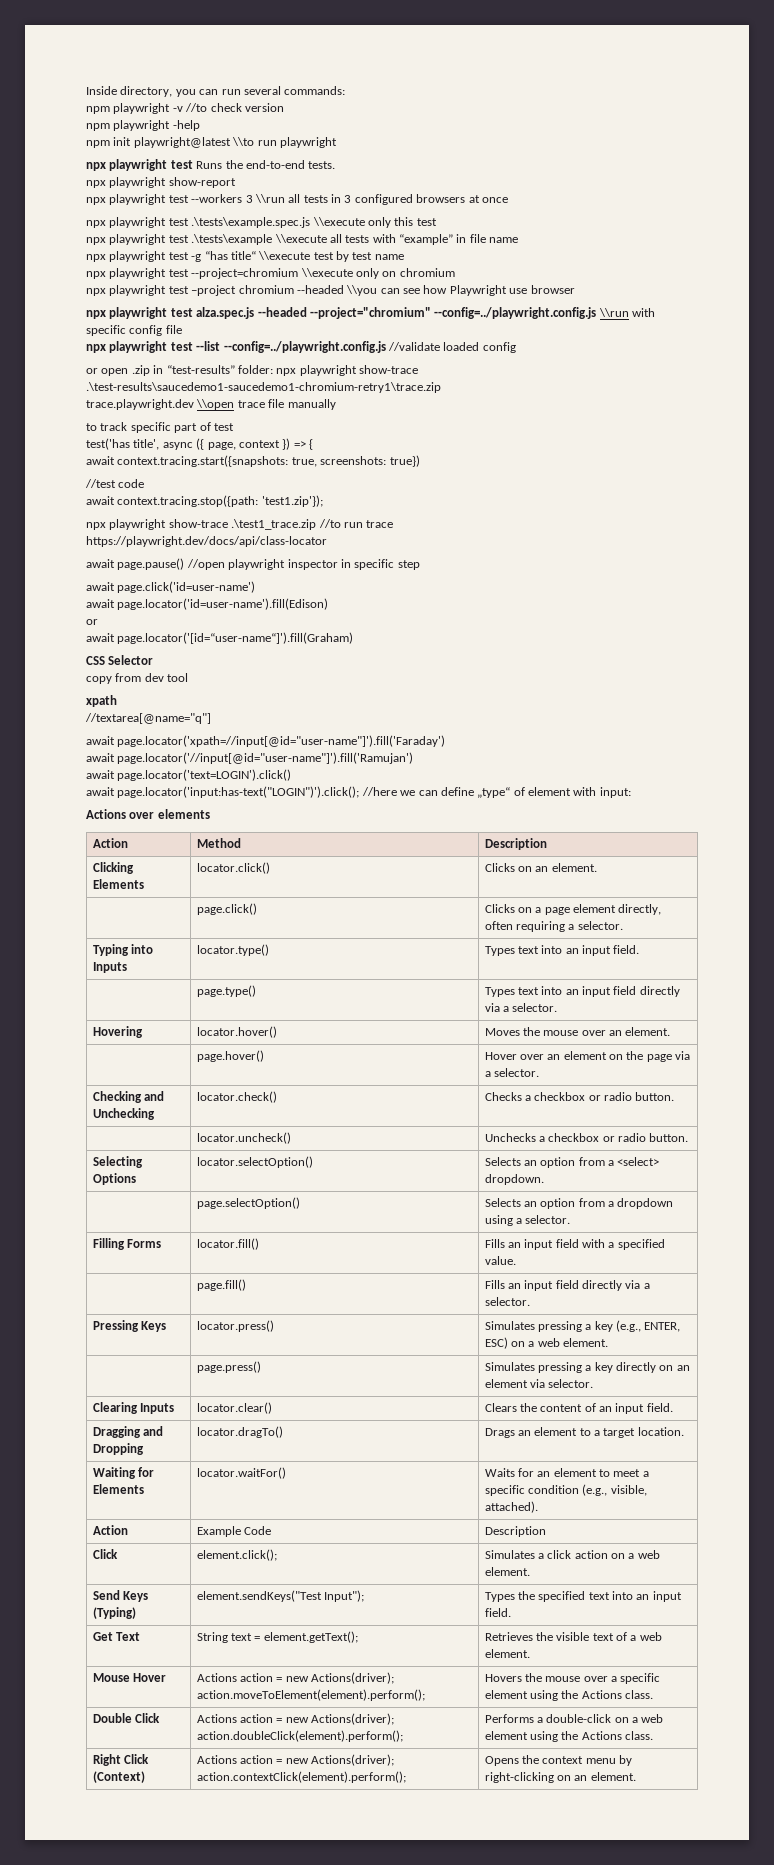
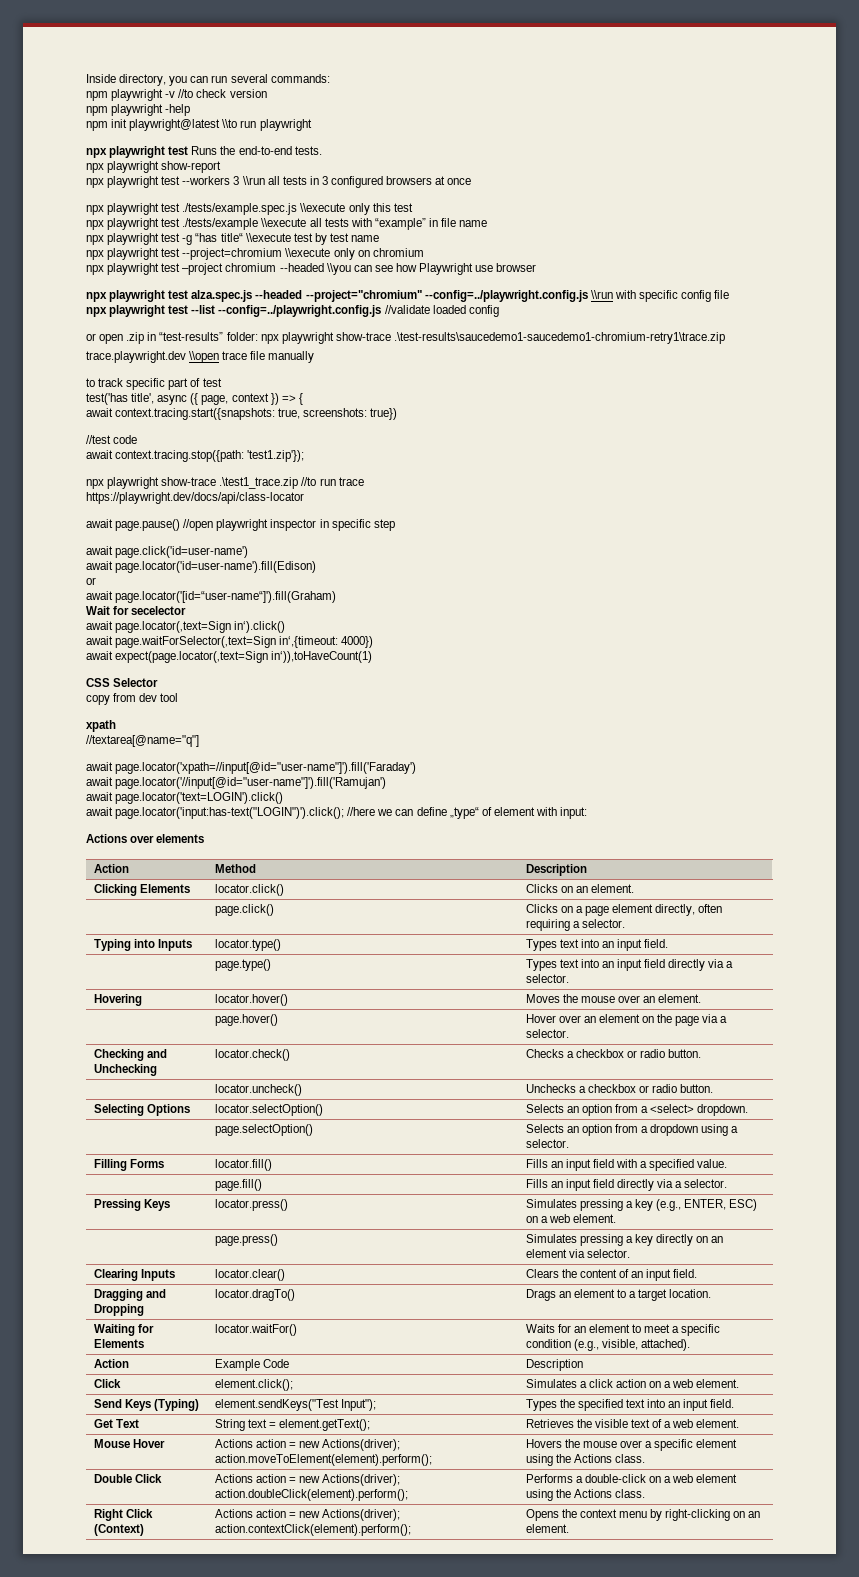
- npx playwright test .\tests\example.spec.js \\execute only this test
+ npx playwright test ./tests/example.spec.js \\execute only this test
- npx playwright test .\tests\example \\execute all tests with “example” in file name
+ npx playwright test ./tests/example \\execute all tests with “example” in file name
+ Wait for secelector
+ await page.locator(‚text=Sign in‘).click()
+ await page.waitForSelector(‚text=Sign in‘,{timeout: 4000})
+ await expect(page.locator(‚text=Sign in‘)),toHaveCount(1)

